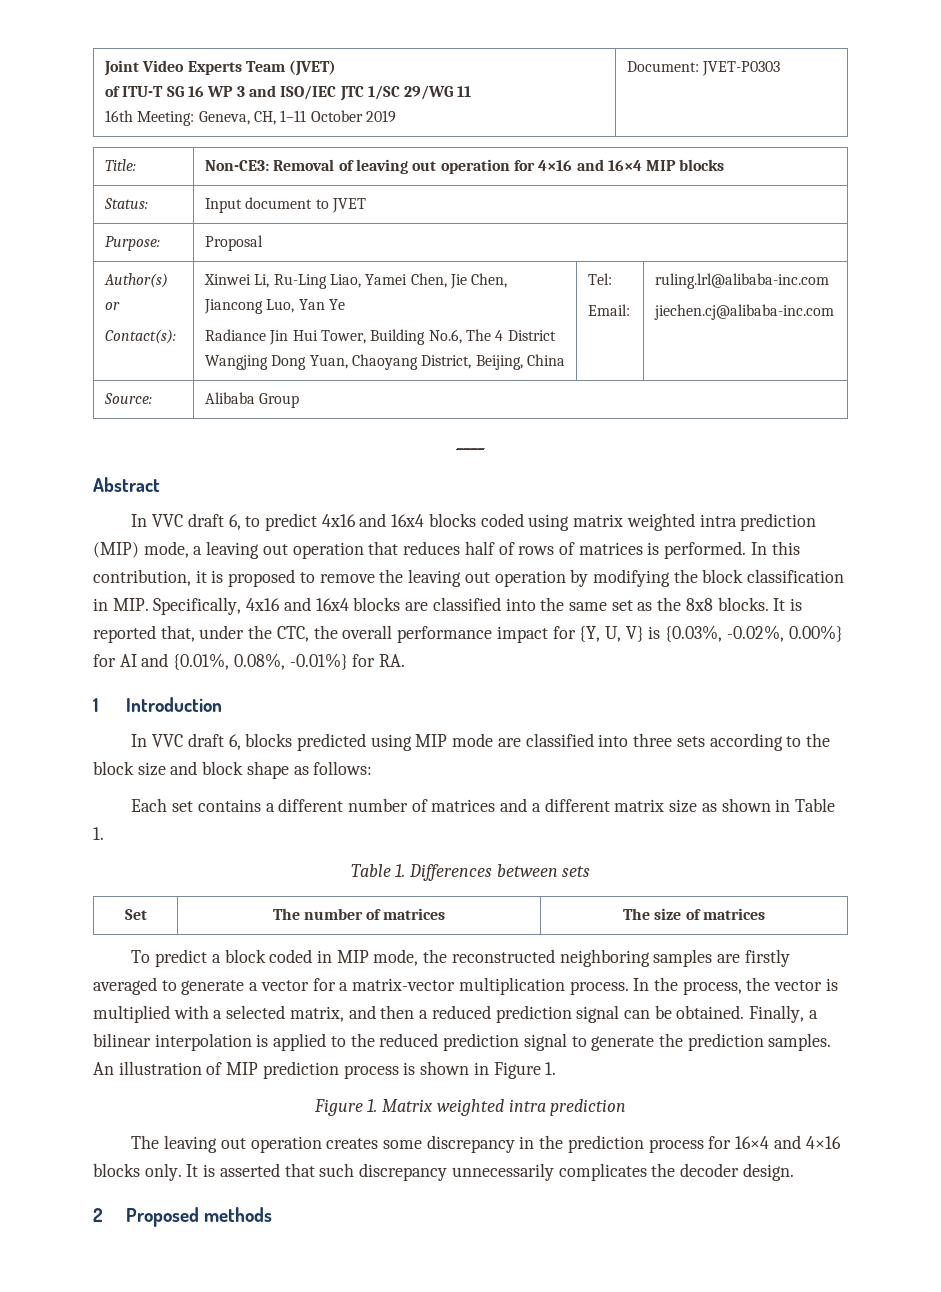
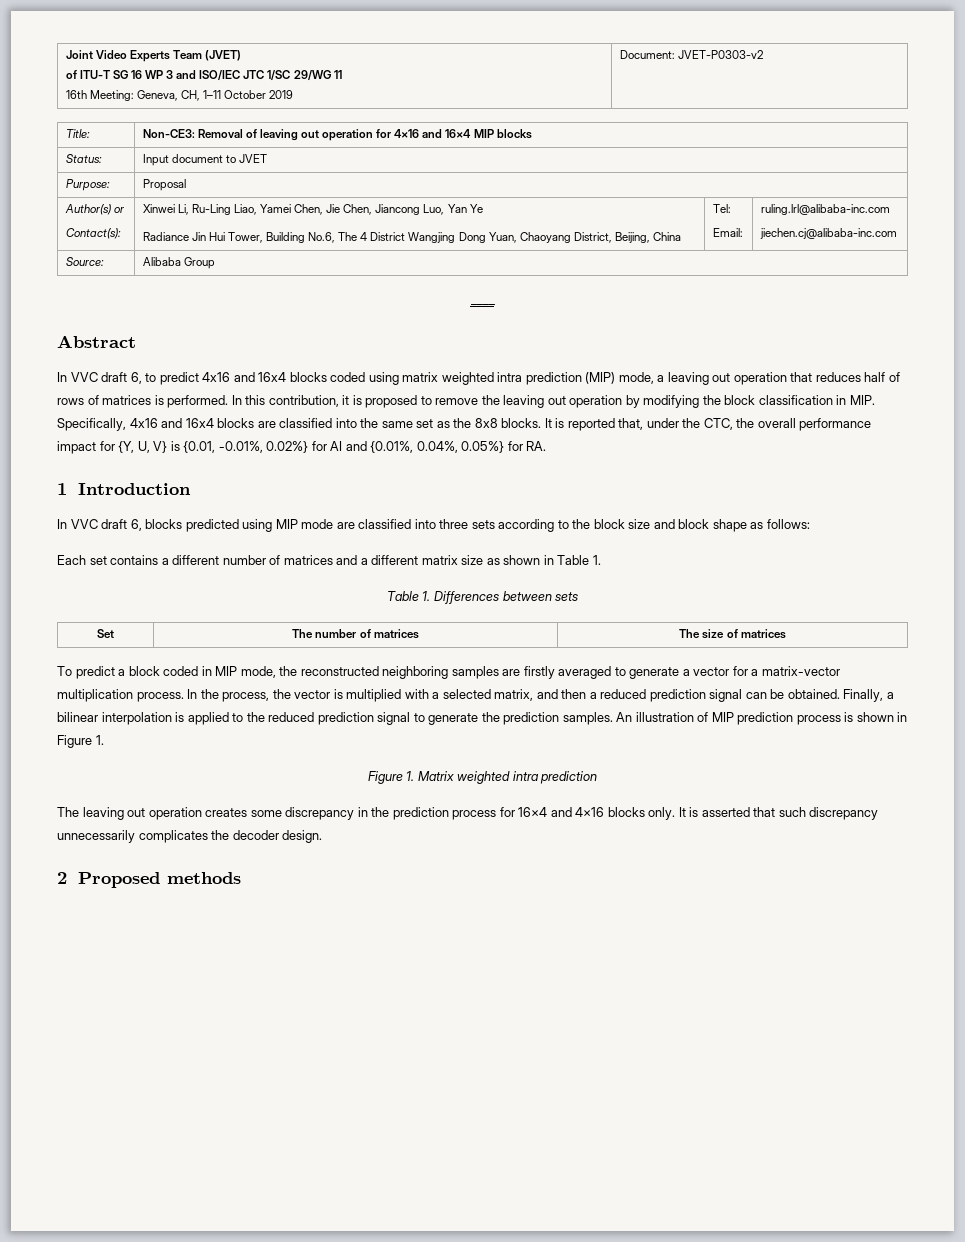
  Joint Video Experts Team (JVET)
  of ITU-T SG 16 WP 3 and ISO/IEC JTC 1/SC 29/WG 11
- 16th Meeting: Geneva, CH, 1–11 October 2019 | Document: JVET-P0303
+ 16th Meeting: Geneva, CH, 1–11 October 2019 | Document: JVET-P0303-v2
- It is reported that, under the CTC, the overall performance impact for {Y, U, V} is {0.03%, -0.02%, 0.00%} for AI and {0.01%, 0.08%, -0.01%} for RA.
+ It is reported that, under the CTC, the overall performance impact for {Y, U, V} is {0.01, -0.01%, 0.02%} for AI and {0.01%, 0.04%, 0.05%} for RA.

